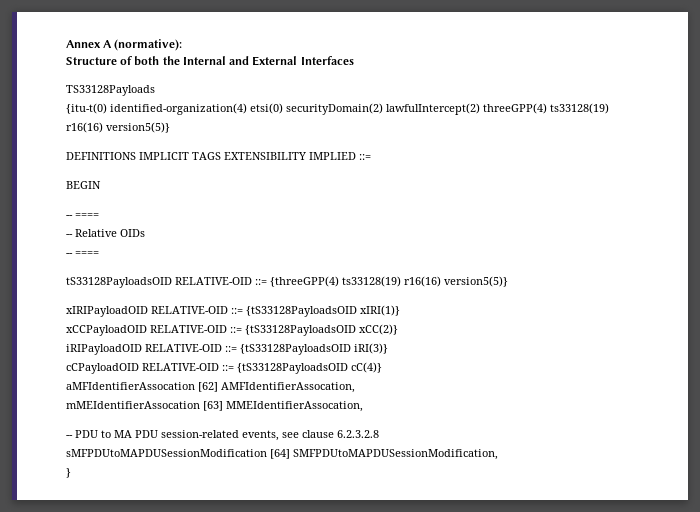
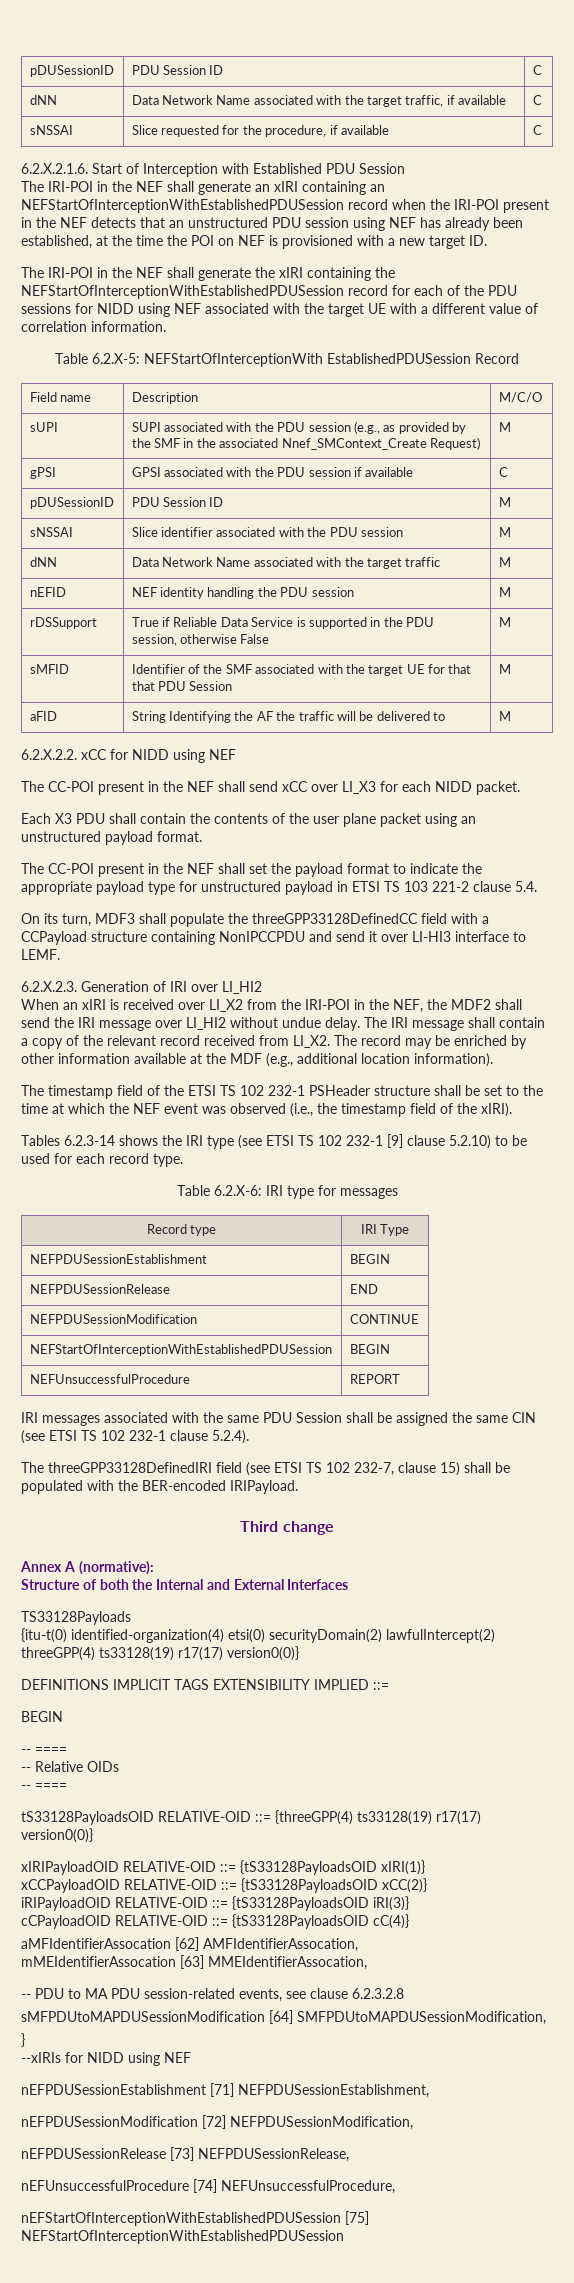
+ pDUSessionID | PDU Session ID | C
+ dNN | Data Network Name associated with the target traffic, if available | C
+ sNSSAI | Slice requested for the procedure, if available | C
+ 6.2.X.2.1.6. Start of Interception with Established PDU Session
+ The IRI-POI in the NEF shall generate an xIRI containing an NEFStartOfInterceptionWithEstablishedPDUSession record when the IRI-POI present in the NEF detects that an unstructured PDU session using NEF has already been established, at the time the POI on NEF is provisioned with a new target ID.
+ The IRI-POI in the NEF shall generate the xIRI containing the NEFStartOfInterceptionWithEstablishedPDUSession record for each of the PDU sessions for NIDD using NEF associated with the target UE with a different value of correlation information.
+ Table 6.2.X-5: NEFStartOfInterceptionWith EstablishedPDUSession Record
+ Field name | Description | M/C/O
+ sUPI | SUPI associated with the PDU session (e.g., as provided by the SMF in the associated Nnef_SMContext_Create Request) | M
+ gPSI | GPSI associated with the PDU session if available | C
+ pDUSessionID | PDU Session ID | M
+ sNSSAI | Slice identifier associated with the PDU session | M
+ dNN | Data Network Name associated with the target traffic | M
+ nEFID | NEF identity handling the PDU session | M
+ rDSSupport | True if Reliable Data Service is supported in the PDU session, otherwise False | M
+ sMFID | Identifier of the SMF associated with the target UE for that that PDU Session | M
+ aFID | String Identifying the AF the traffic will be delivered to | M
+ 6.2.X.2.2. xCC for NIDD using NEF
+ The CC-POI present in the NEF shall send xCC over LI_X3 for each NIDD packet.
+ Each X3 PDU shall contain the contents of the user plane packet using an unstructured payload format.
+ The CC-POI present in the NEF shall set the payload format to indicate the appropriate payload type for unstructured payload in ETSI TS 103 221-2 clause 5.4.
+ On its turn, MDF3 shall populate the threeGPP33128DefinedCC field with a CCPayload structure containing NonIPCCPDU and send it over LI-HI3 interface to LEMF.
+ 6.2.X.2.3. Generation of IRI over LI_HI2
+ When an xIRI is received over LI_X2 from the IRI-POI in the NEF, the MDF2 shall send the IRI message over LI_HI2 without undue delay. The IRI message shall contain a copy of the relevant record received from LI_X2. The record may be enriched by other information available at the MDF (e.g., additional location information).
+ The timestamp field of the ETSI TS 102 232-1 PSHeader structure shall be set to the time at which the NEF event was observed (i.e., the timestamp field of the xIRI).
+ Tables 6.2.3-14 shows the IRI type (see ETSI TS 102 232-1 [9] clause 5.2.10) to be used for each record type.
+ Table 6.2.X-6: IRI type for messages
+ Record type | IRI Type
+ NEFPDUSessionEstablishment | BEGIN
+ NEFPDUSessionRelease | END
+ NEFPDUSessionModification | CONTINUE
+ NEFStartOfInterceptionWithEstablishedPDUSession | BEGIN
+ NEFUnsuccessfulProcedure | REPORT
+ IRI messages associated with the same PDU Session shall be assigned the same CIN (see ETSI TS 102 232-1 clause 5.2.4).
+ The threeGPP33128DefinedIRI field (see ETSI TS 102 232-7, clause 15) shall be populated with the BER-encoded IRIPayload.
+ Third change
- {itu-t(0) identified-organization(4) etsi(0) securityDomain(2) lawfulIntercept(2) threeGPP(4) ts33128(19) r16(16) version5(5)}
+ {itu-t(0) identified-organization(4) etsi(0) securityDomain(2) lawfulIntercept(2) threeGPP(4) ts33128(19) r17(17) version0(0)}
- tS33128PayloadsOID RELATIVE-OID ::= {threeGPP(4) ts33128(19) r16(16) version5(5)}
+ tS33128PayloadsOID RELATIVE-OID ::= {threeGPP(4) ts33128(19) r17(17) version0(0)}
+ --xIRIs for NIDD using NEF
+ nEFPDUSessionEstablishment [71] NEFPDUSessionEstablishment,
+ nEFPDUSessionModification [72] NEFPDUSessionModification,
+ nEFPDUSessionRelease [73] NEFPDUSessionRelease,
+ nEFUnsuccessfulProcedure [74] NEFUnsuccessfulProcedure,
+ nEFStartOfInterceptionWithEstablishedPDUSession [75] NEFStartOfInterceptionWithEstablishedPDUSession

